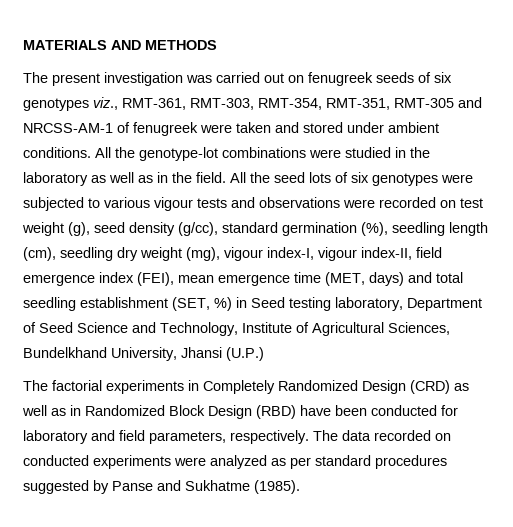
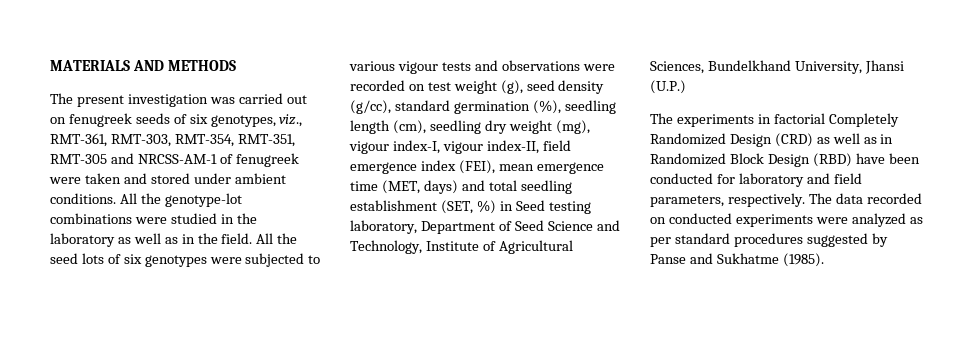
- The present investigation was carried out on fenugreek seeds of six genotypes viz., RMT-361, RMT-303, RMT-354, RMT-351, RMT-305 and NRCSS-AM-1 of fenugreek were taken and stored under ambient conditions.
+ The present investigation was carried out on fenugreek seeds of six genotypes, viz., RMT-361, RMT-303, RMT-354, RMT-351, RMT-305 and NRCSS-AM-1 of fenugreek were taken and stored under ambient conditions.
- The factorial experiments in Completely Randomized Design (CRD) as well as in Randomized Block Design (RBD) have been conducted for laboratory and field parameters, respectively.
+ The experiments in factorial Completely Randomized Design (CRD) as well as in Randomized Block Design (RBD) have been conducted for laboratory and field parameters, respectively.

